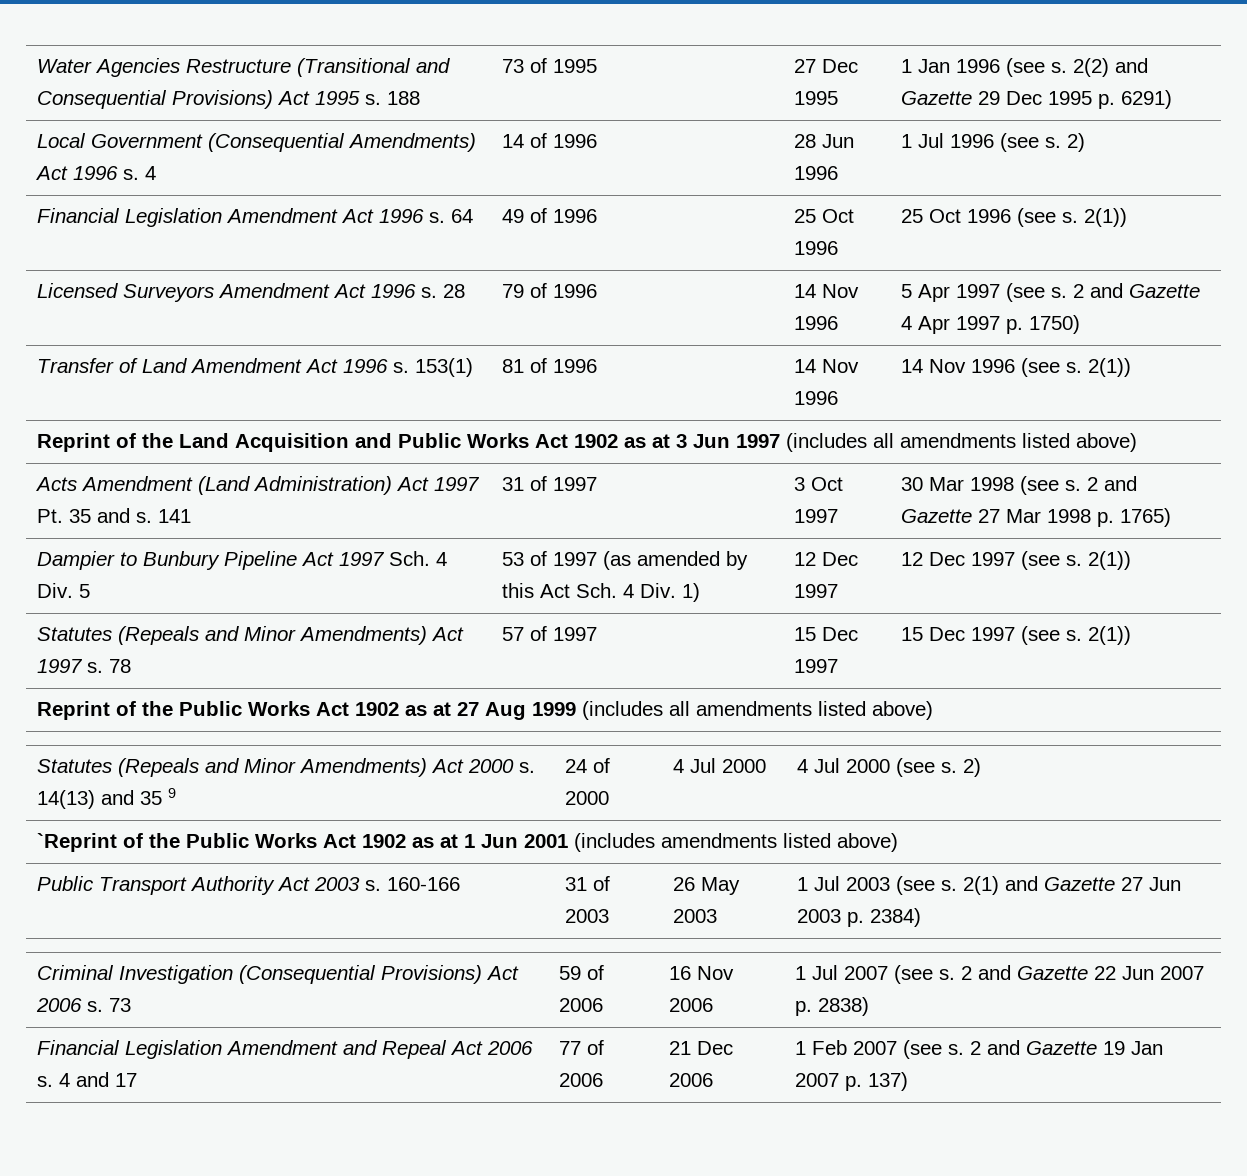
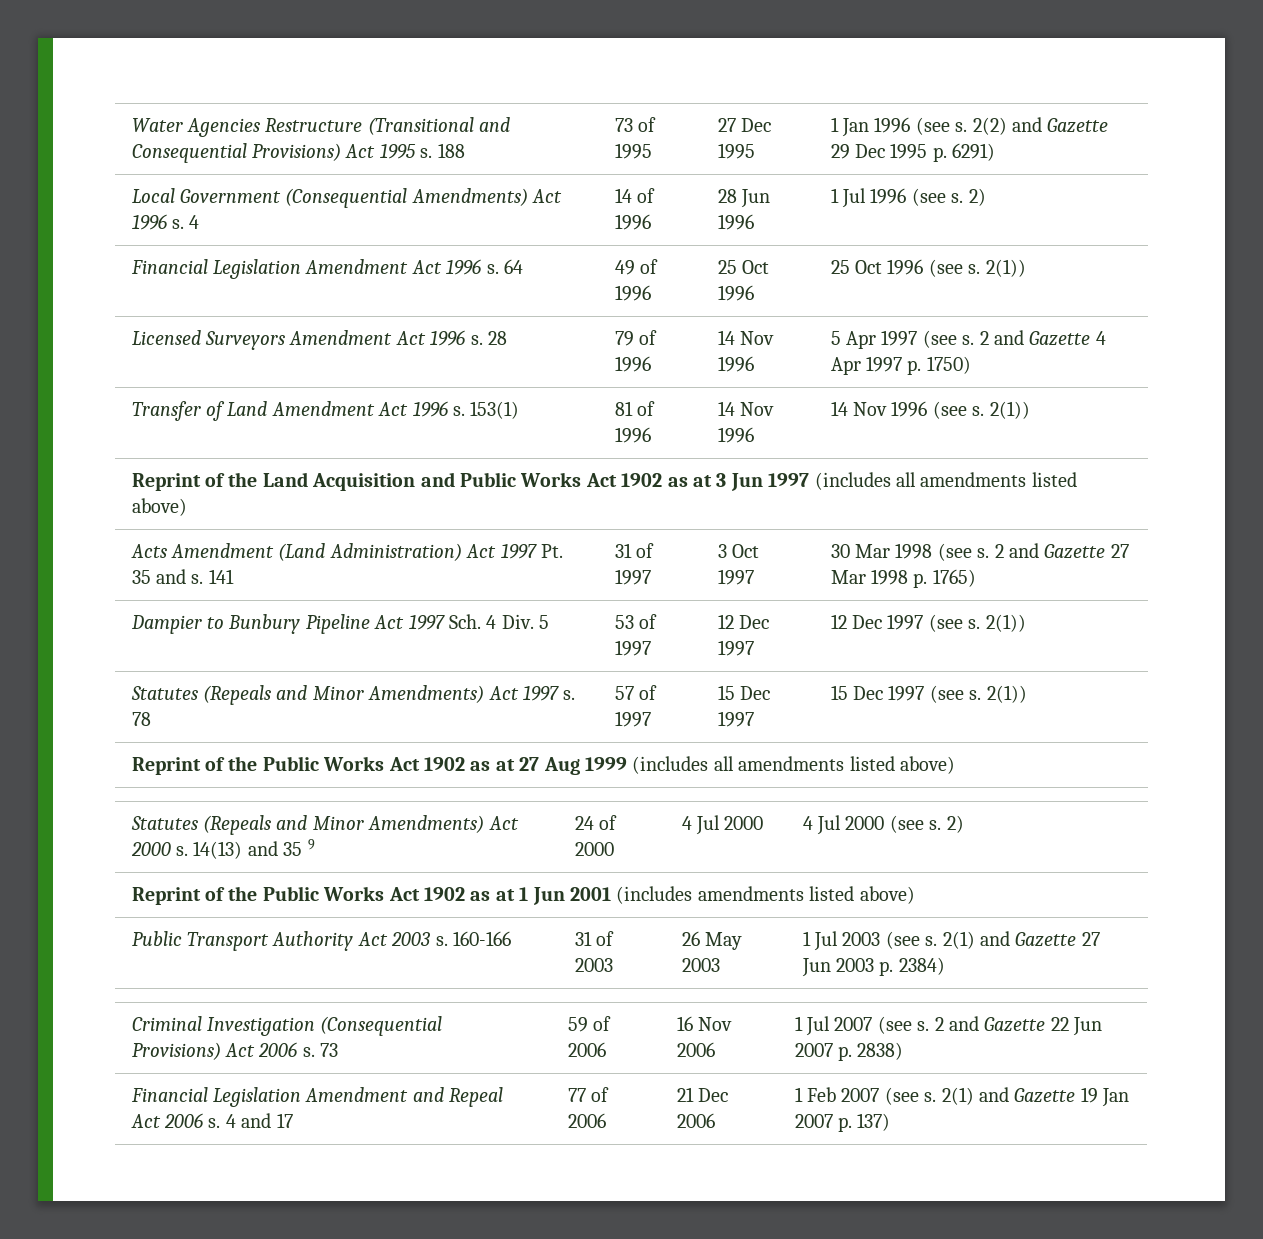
- Dampier to Bunbury Pipeline Act 1997 Sch. 4 Div. 5 | 53 of 1997 (as amended by this Act Sch. 4 Div. 1) | 12 Dec 1997 | 12 Dec 1997 (see s. 2(1))
+ Dampier to Bunbury Pipeline Act 1997 Sch. 4 Div. 5 | 53 of 1997 | 12 Dec 1997 | 12 Dec 1997 (see s. 2(1))
- `Reprint of the Public Works Act 1902 as at 1 Jun 2001 (includes amendments listed above)
+ Reprint of the Public Works Act 1902 as at 1 Jun 2001 (includes amendments listed above)
- Financial Legislation Amendment and Repeal Act 2006 s. 4 and 17 | 77 of 2006 | 21 Dec 2006 | 1 Feb 2007 (see s. 2 and Gazette 19 Jan 2007 p. 137)
+ Financial Legislation Amendment and Repeal Act 2006 s. 4 and 17 | 77 of 2006 | 21 Dec 2006 | 1 Feb 2007 (see s. 2(1) and Gazette 19 Jan 2007 p. 137)

